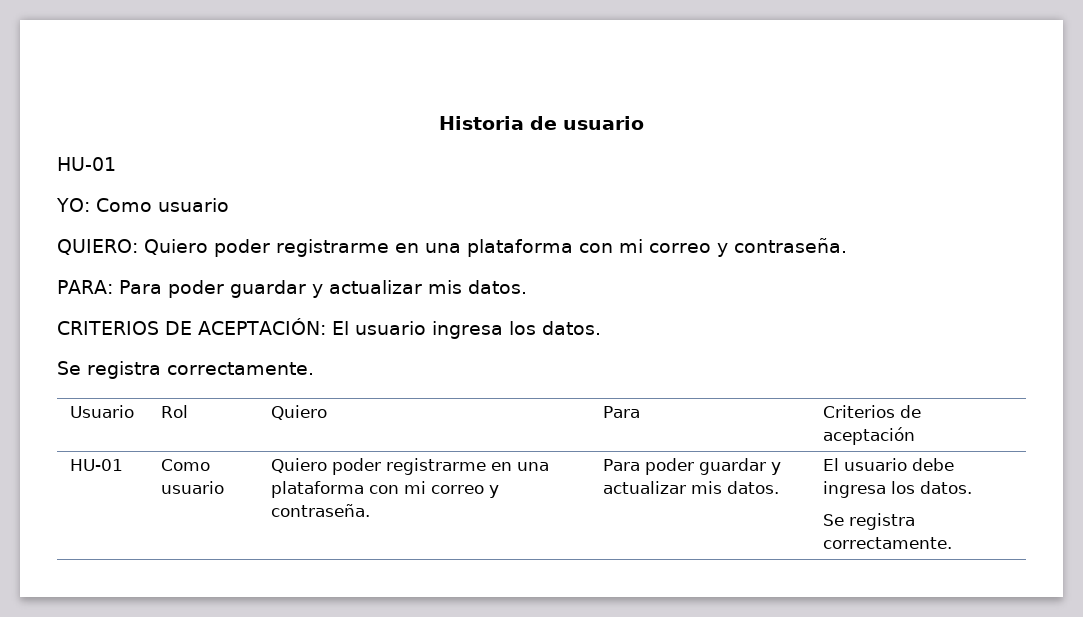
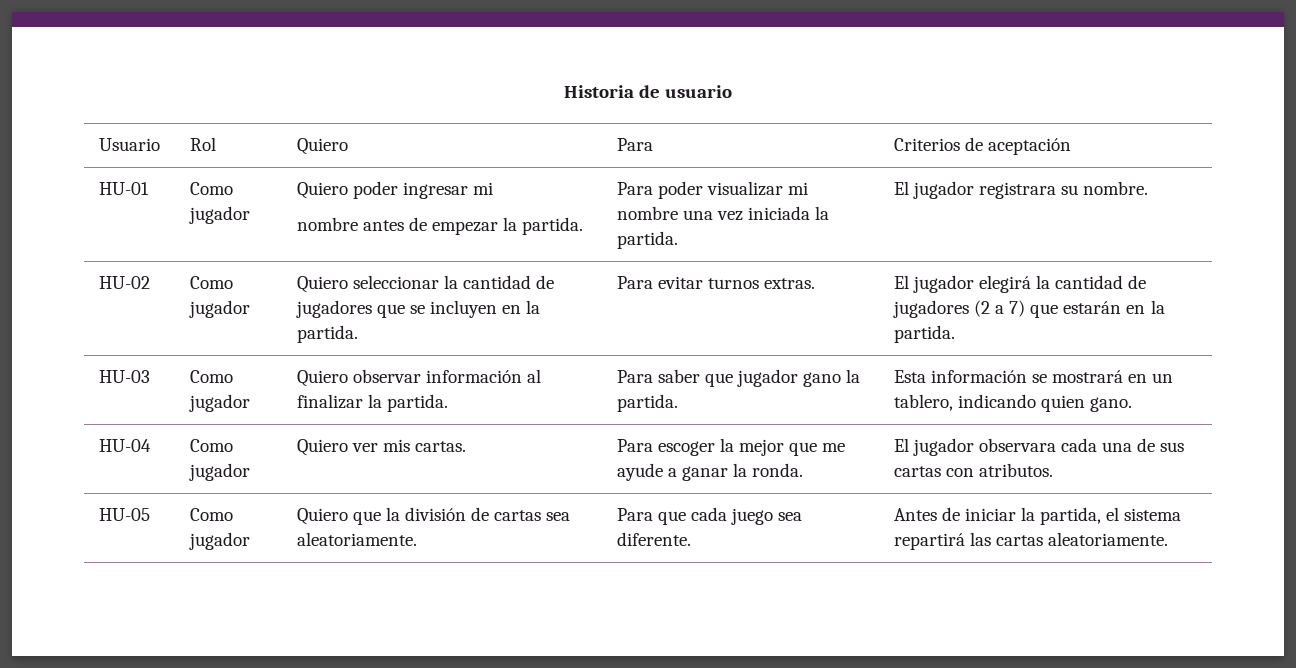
  Historia de usuario
- HU-01
- YO: Como usuario
- QUIERO: Quiero poder registrarme en una plataforma con mi correo y contraseña.
- PARA: Para poder guardar y actualizar mis datos.
- CRITERIOS DE ACEPTACIÓN: El usuario ingresa los datos.
- Se registra correctamente.
- HU-01 | Como usuario | Quiero poder registrarme en una plataforma con mi correo y contraseña. | Para poder guardar y actualizar mis datos. | El usuario debe ingresa los datos.
- Se registra correctamente.
+ HU-01 | Como jugador | Quiero poder ingresar mi
+ nombre antes de empezar la partida. | Para poder visualizar mi nombre una vez iniciada la partida. | El jugador registrara su nombre.
+ HU-02 | Como jugador | Quiero seleccionar la cantidad de jugadores que se incluyen en la partida. | Para evitar turnos extras. | El jugador elegirá la cantidad de jugadores (2 a 7) que estarán en la partida.
+ HU-03 | Como jugador | Quiero observar información al finalizar la partida. | Para saber que jugador gano la partida. | Esta información se mostrará en un tablero, indicando quien gano.
+ HU-04 | Como jugador | Quiero ver mis cartas. | Para escoger la mejor que me ayude a ganar la ronda. | El jugador observara cada una de sus cartas con atributos.
+ HU-05 | Como jugador | Quiero que la división de cartas sea aleatoriamente. | Para que cada juego sea diferente. | Antes de iniciar la partida, el sistema repartirá las cartas aleatoriamente.

